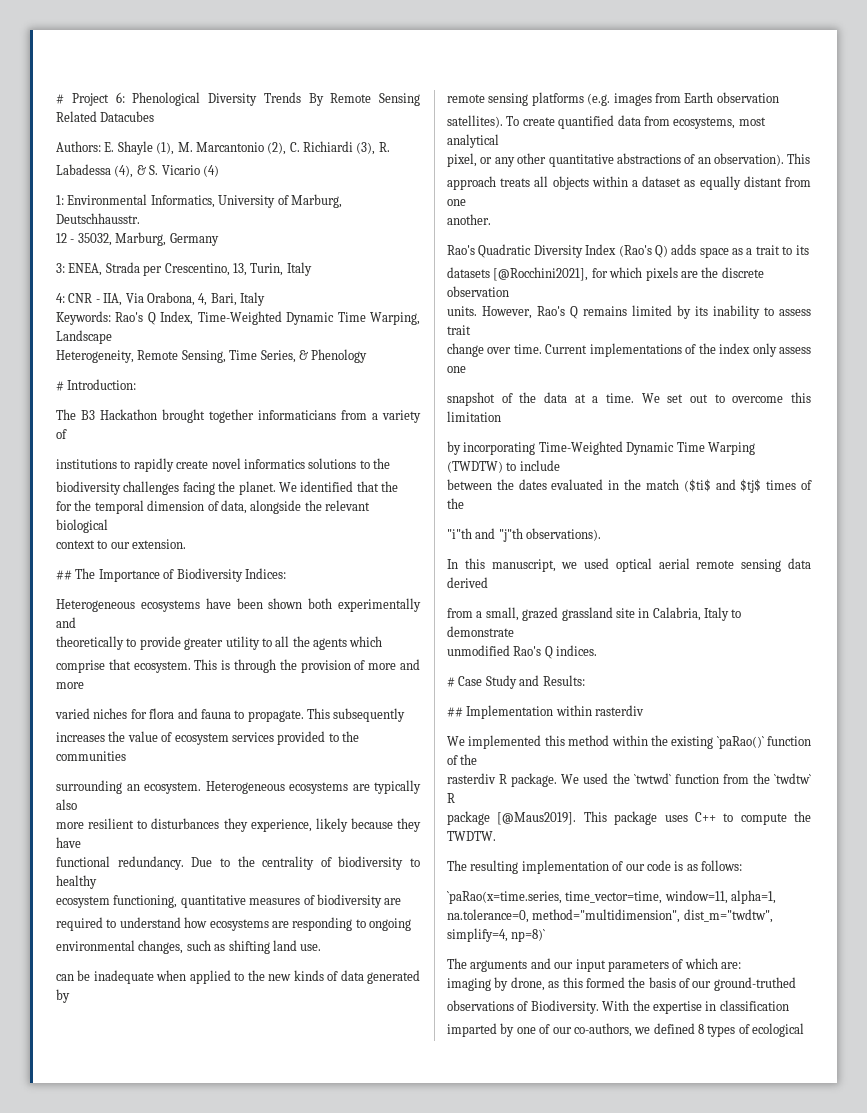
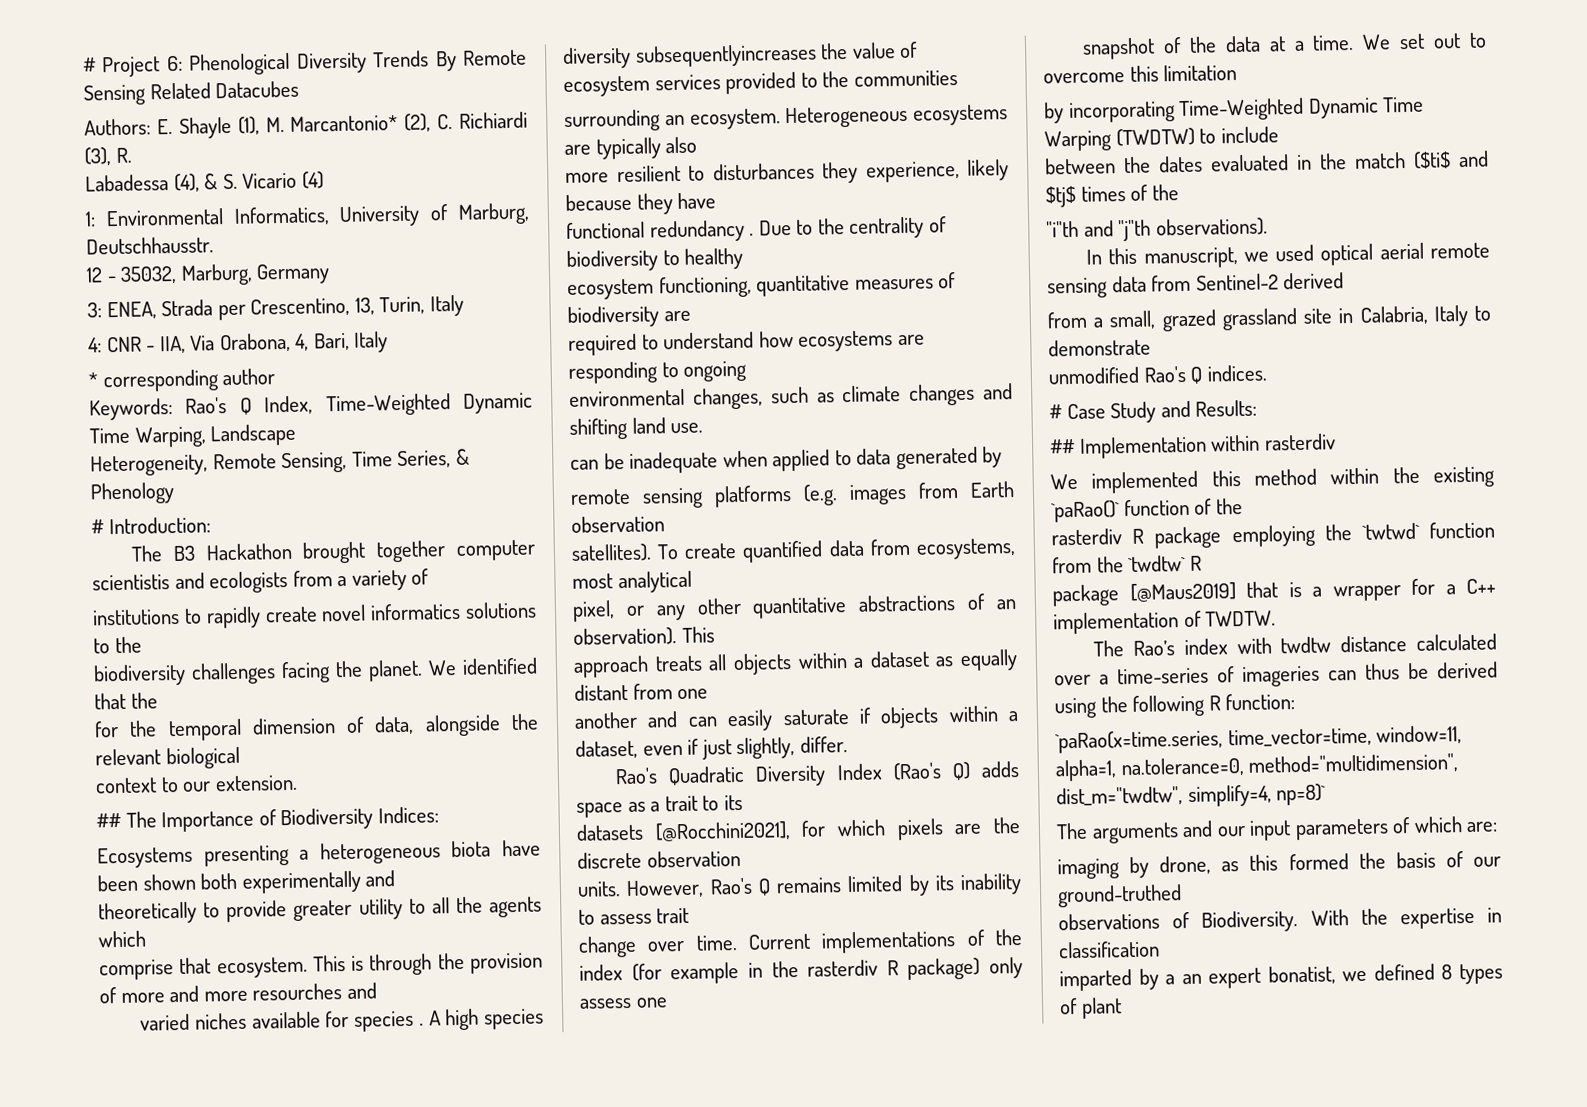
- Authors: E. Shayle (1), M. Marcantonio (2), C. Richiardi (3), R.
+ Authors: E. Shayle (1), M. Marcantonio* (2), C. Richiardi (3), R.
+ * corresponding author
- The B3 Hackathon brought together informaticians from a variety of
+ The B3 Hackathon brought together computer scientistis and ecologists from a variety of
- Heterogeneous ecosystems have been shown both experimentally and
+ Ecosystems presenting a heterogeneous biota have been shown both experimentally and
- This is through the provision of more and more
+ This is through the provision of more and more resourches and
- varied niches for flora and fauna to propagate. This subsequently
- increases the value of ecosystem services provided to the communities
+ varied niches available for species . A high species diversity subsequentlyincreases the value of ecosystem services provided to the communities
- functional redundancy.
+ functional redundancy .
- environmental changes, such as shifting land use.
+ environmental changes, such as climate changes and shifting land use.
- can be inadequate when applied to the new kinds of data generated by
+ can be inadequate when applied to data generated by
- another.
+ another and can easily saturate if objects within a dataset, even if just slightly, differ.
- Current implementations of the index only assess one
+ Current implementations of the index (for example in the rasterdiv R package) only assess one
- In this manuscript, we used optical aerial remote sensing data derived
+ In this manuscript, we used optical aerial remote sensing data from Sentinel-2 derived
- rasterdiv R package. We used the `twtwd` function from the `twdtw` R
+ rasterdiv R package employing the `twtwd` function from the `twdtw` R
- package [@Maus2019]. This package uses C++ to compute the TWDTW.
- The resulting implementation of our code is as follows:
+ package [@Maus2019] that is a wrapper for a C++ implementation of TWDTW.
+ The Rao’s index with twdtw distance calculated over a time-series of imageries can thus be derived using the following R function:
- imparted by one of our co-authors, we defined 8 types of ecological
+ imparted by a an expert bonatist, we defined 8 types of plant

